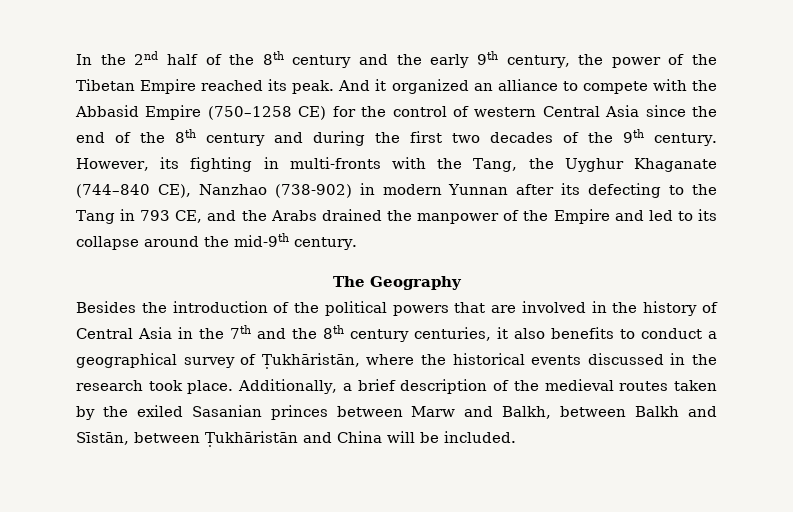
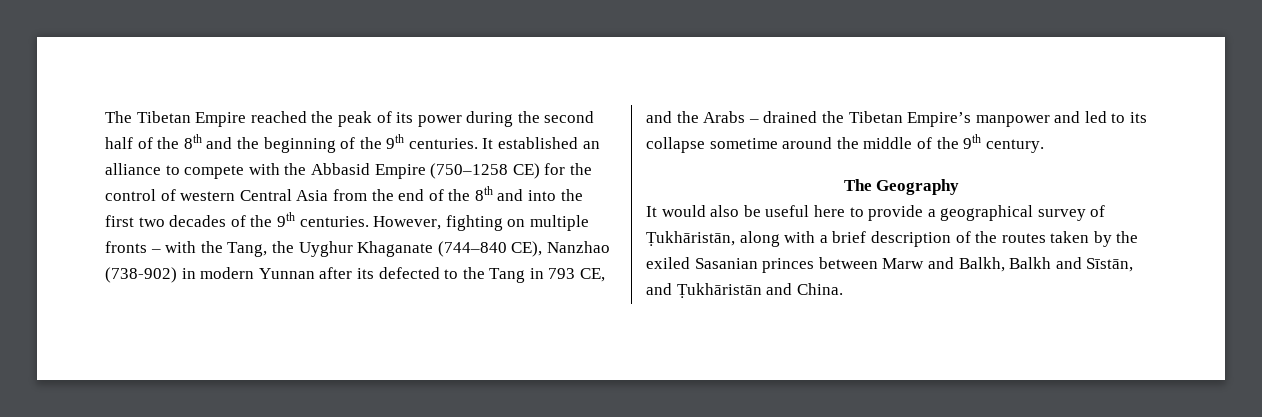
- In the 2nd half of the 8th century and the early 9th century, the power of the Tibetan Empire reached its peak. And it organized an alliance to compete with the Abbasid Empire (750–1258 CE) for the control of western Central Asia since the end of the 8th century and during the first two decades of the 9th century. However, its fighting in multi-fronts with the Tang, the Uyghur Khaganate (744–840 CE), Nanzhao (738-902) in modern Yunnan after its defecting to the Tang in 793 CE, and the Arabs drained the manpower of the Empire and led to its collapse around the mid-9th century.
+ The Tibetan Empire reached the peak of its power during the second half of the 8th and the beginning of the 9th centuries. It established an alliance to compete with the Abbasid Empire (750–1258 CE) for the control of western Central Asia from the end of the 8th and into the first two decades of the 9th centuries. However, fighting on multiple fronts – with the Tang, the Uyghur Khaganate (744–840 CE), Nanzhao (738-902) in modern Yunnan after its defected to the Tang in 793 CE, and the Arabs – drained the Tibetan Empire’s manpower and led to its collapse sometime around the middle of the 9th century.
- Besides the introduction of the political powers that are involved in the history of Central Asia in the 7th and the 8th century centuries, it also benefits to conduct a geographical survey of Ṭukhāristān, where the historical events discussed in the research took place. Additionally, a brief description of the medieval routes taken by the exiled Sasanian princes between Marw and Balkh, between Balkh and Sīstān, between Ṭukhāristān and China will be included.
+ It would also be useful here to provide a geographical survey of Ṭukhāristān, along with a brief description of the routes taken by the exiled Sasanian princes between Marw and Balkh, Balkh and Sīstān, and Ṭukhāristān and China.

